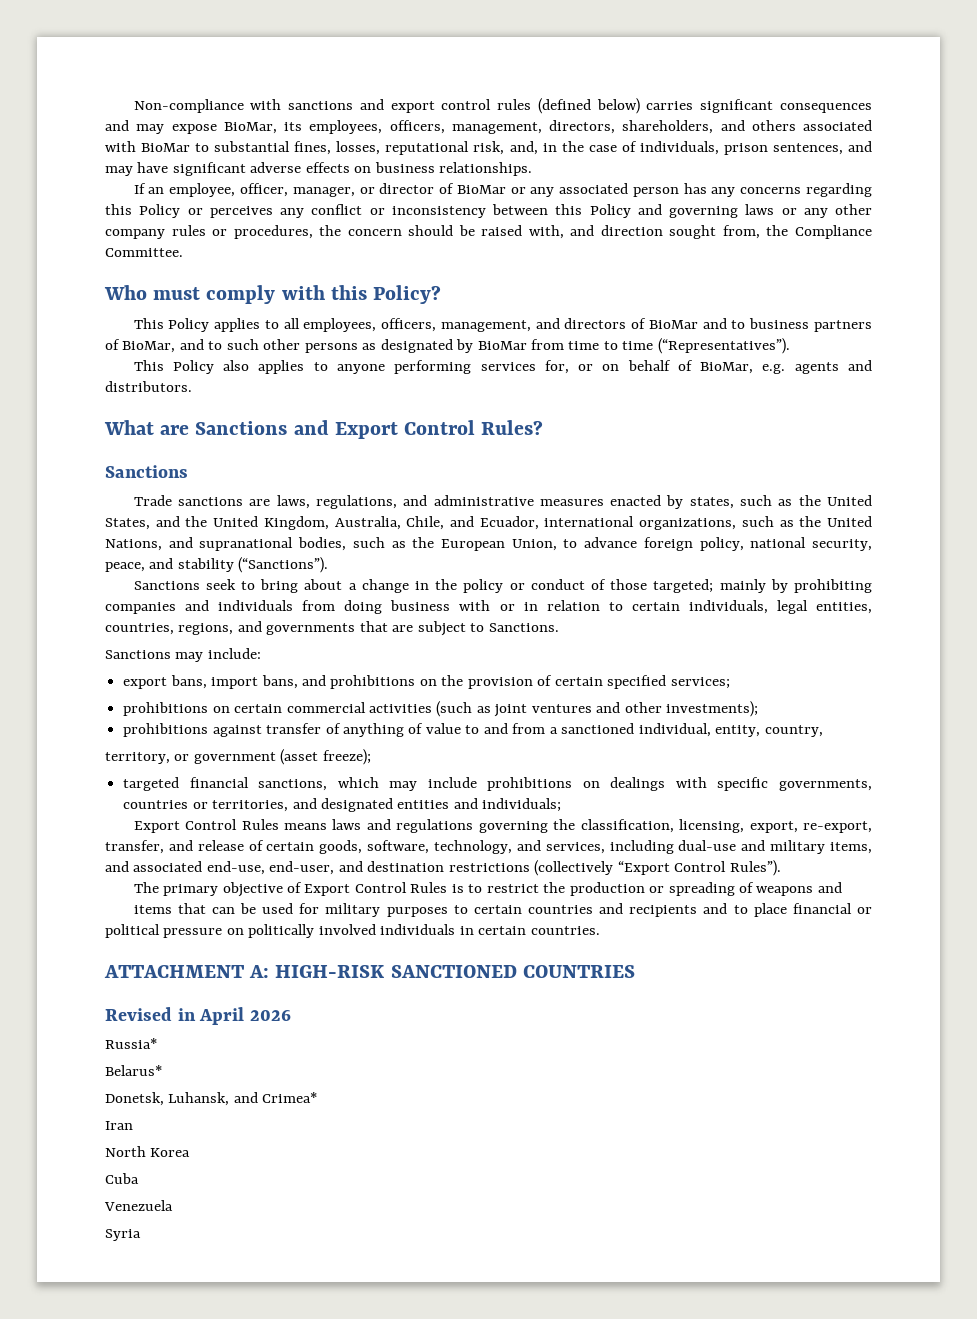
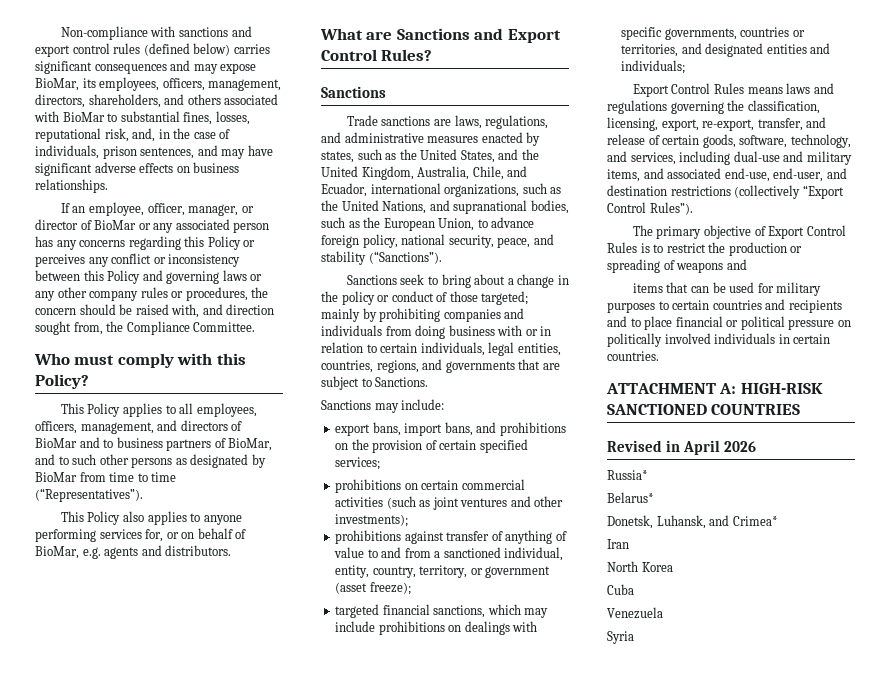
- prohibitions against transfer of anything of value to and from a sanctioned individual, entity, country,
- territory, or government (asset freeze);
+ prohibitions against transfer of anything of value to and from a sanctioned individual, entity, country, territory, or government (asset freeze);

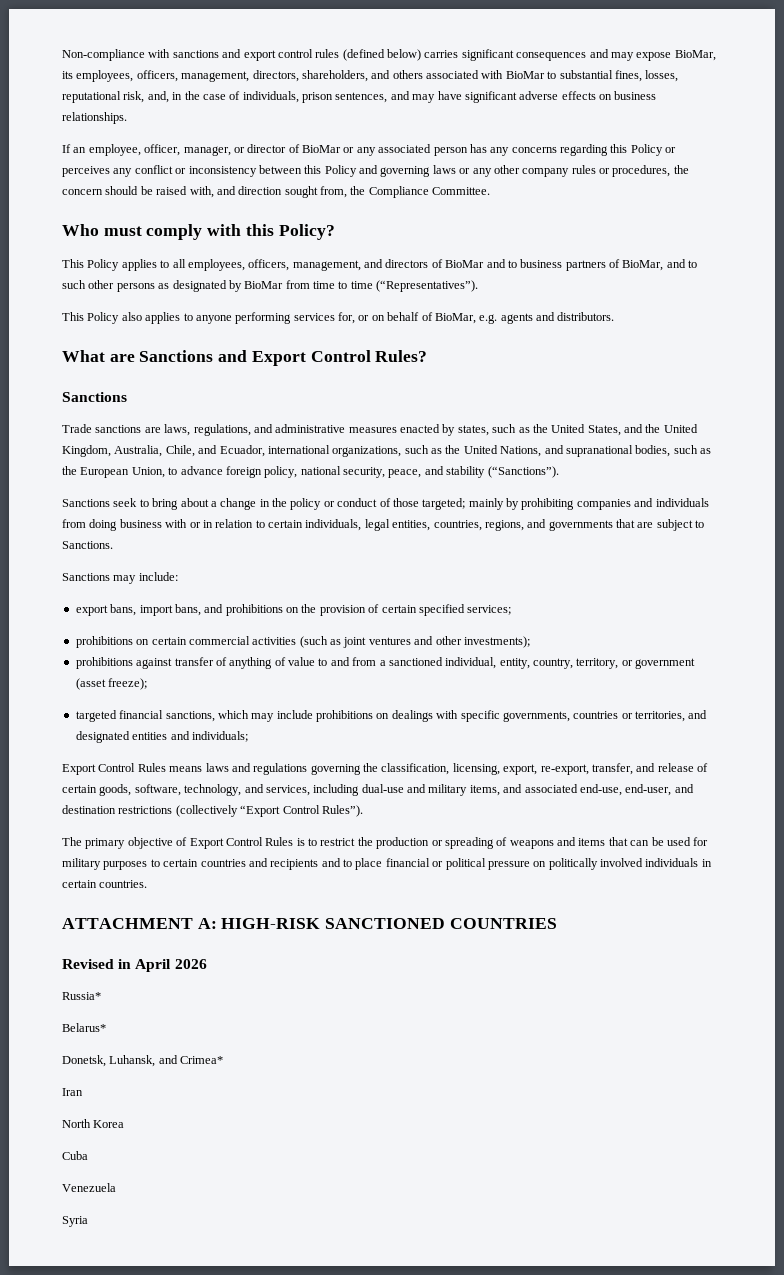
- The primary objective of Export Control Rules is to restrict the production or spreading of weapons and
- items that can be used for military purposes to certain countries and recipients and to place financial or political pressure on politically involved individuals in certain countries.
+ The primary objective of Export Control Rules is to restrict the production or spreading of weapons and items that can be used for military purposes to certain countries and recipients and to place financial or political pressure on politically involved individuals in certain countries.

